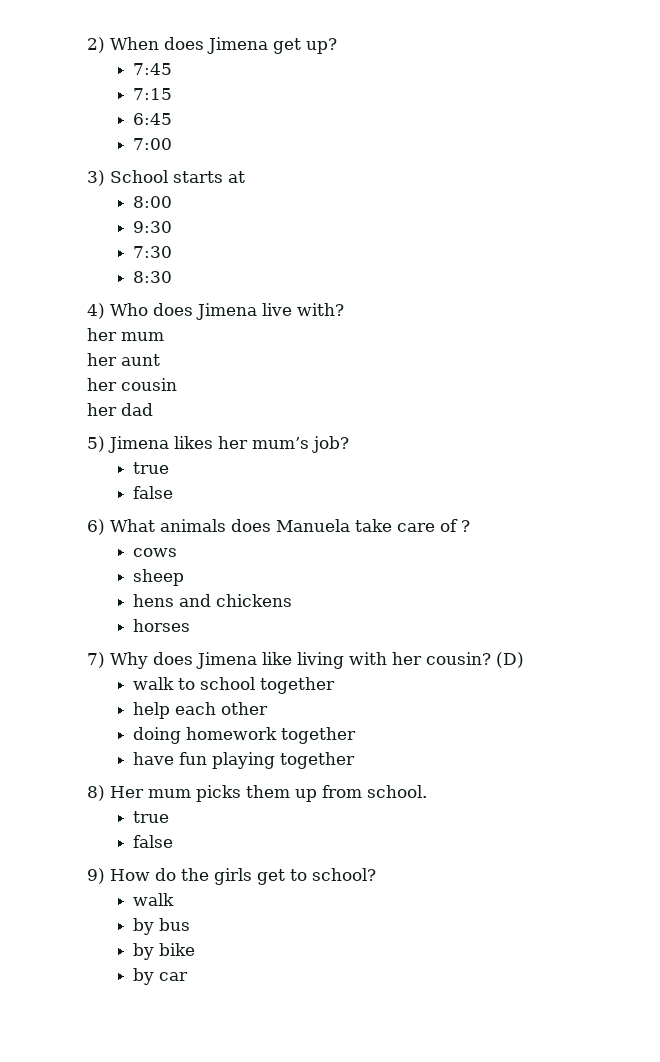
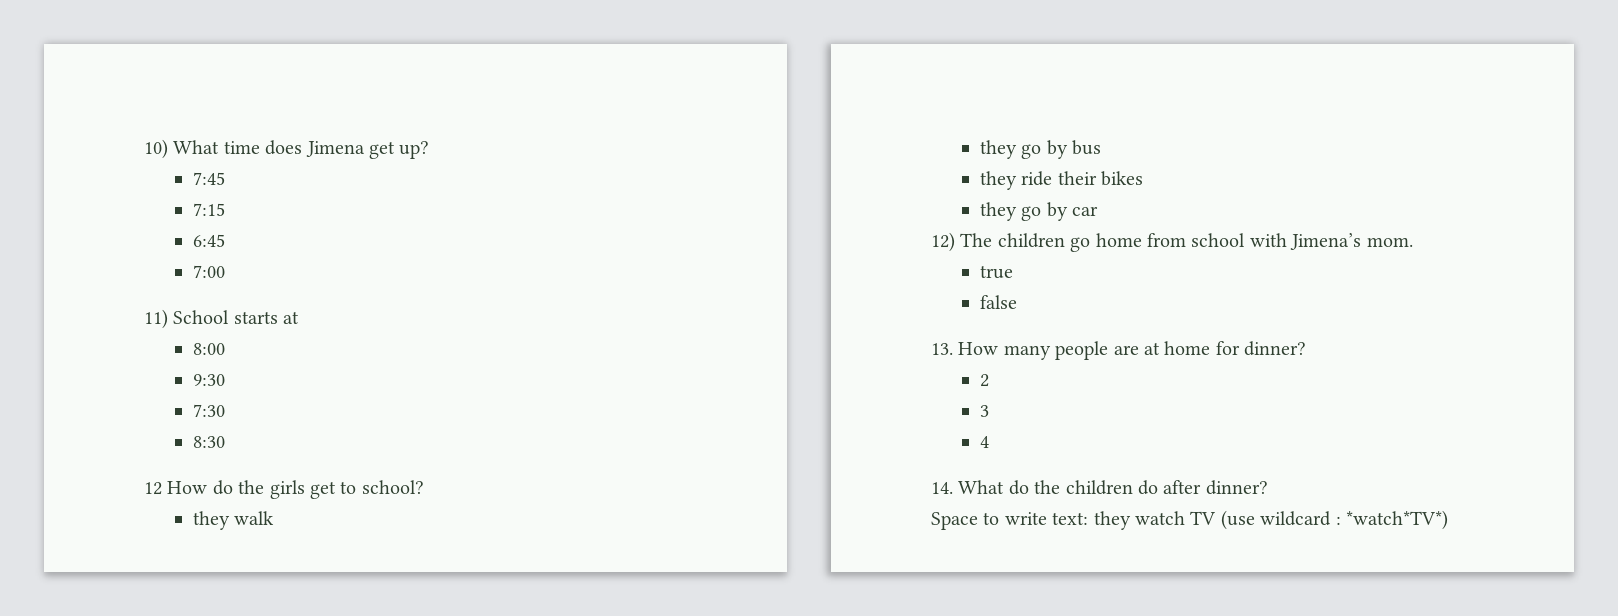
- 2) When does Jimena get up?
+ 10) What time does Jimena get up?
- 3) School starts at
+ 11) School starts at
- 4) Who does Jimena live with?
- her mum
- her aunt
- her cousin
- her dad
- 5) Jimena likes her mum’s job?
- true
- false
- 6) What animals does Manuela take care of ?
- cows
- sheep
- hens and chickens
- horses
- 7) Why does Jimena like living with her cousin? (D)
- walk to school together
- help each other
- doing homework together
- have fun playing together
- 8) Her mum picks them up from school.
- true
- false
- 9) How do the girls get to school?
- walk
+ 12 How do the girls get to school?
+ they walk
- by bus
+ they go by bus
- by bike
- by car
+ they ride their bikes
+ they go by car
+ 12) The children go home from school with Jimena’s mom.
+ true
+ false
+ 13. How many people are at home for dinner?
+ 2
+ 3
+ 4
+ 14. What do the children do after dinner?
+ Space to write text: they watch TV (use wildcard : *watch*TV*)

